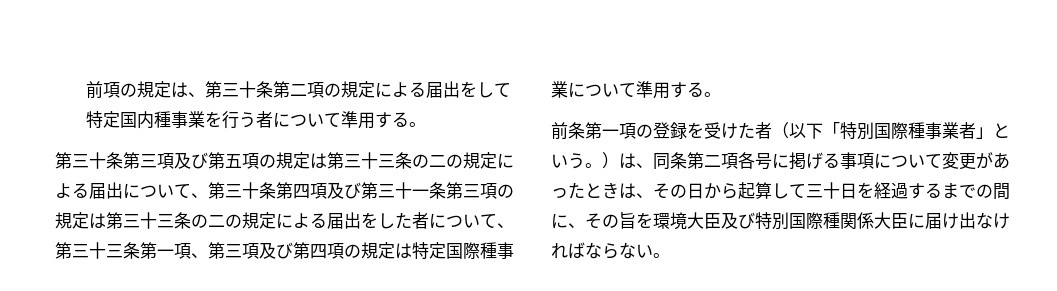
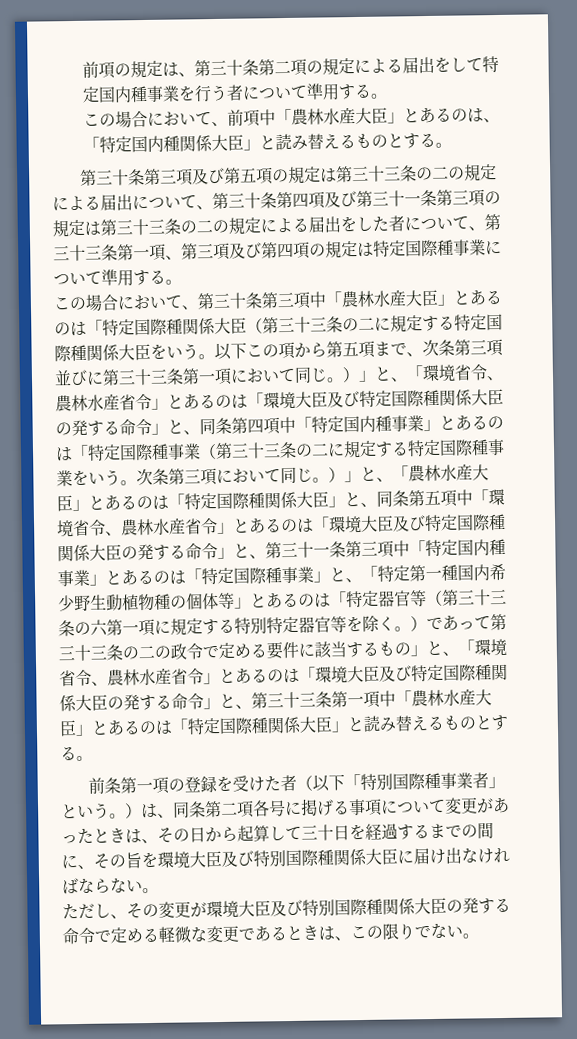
+ この場合において、前項中「農林水産大臣」とあるのは、「特定国内種関係大臣」と読み替えるものとする。
+ この場合において、第三十条第三項中「農林水産大臣」とあるのは「特定国際種関係大臣（第三十三条の二に規定する特定国際種関係大臣をいう。以下この項から第五項まで、次条第三項並びに第三十三条第一項において同じ。）」と、「環境省令、農林水産省令」とあるのは「環境大臣及び特定国際種関係大臣の発する命令」と、同条第四項中「特定国内種事業」とあるのは「特定国際種事業（第三十三条の二に規定する特定国際種事業をいう。次条第三項において同じ。）」と、「農林水産大臣」とあるのは「特定国際種関係大臣」と、同条第五項中「環境省令、農林水産省令」とあるのは「環境大臣及び特定国際種関係大臣の発する命令」と、第三十一条第三項中「特定国内種事業」とあるのは「特定国際種事業」と、「特定第一種国内希少野生動植物種の個体等」とあるのは「特定器官等（第三十三条の六第一項に規定する特別特定器官等を除く。）であって第三十三条の二の政令で定める要件に該当するもの」と、「環境省令、農林水産省令」とあるのは「環境大臣及び特定国際種関係大臣の発する命令」と、第三十三条第一項中「農林水産大臣」とあるのは「特定国際種関係大臣」と読み替えるものとする。
+ ただし、その変更が環境大臣及び特別国際種関係大臣の発する命令で定める軽微な変更であるときは、この限りでない。

